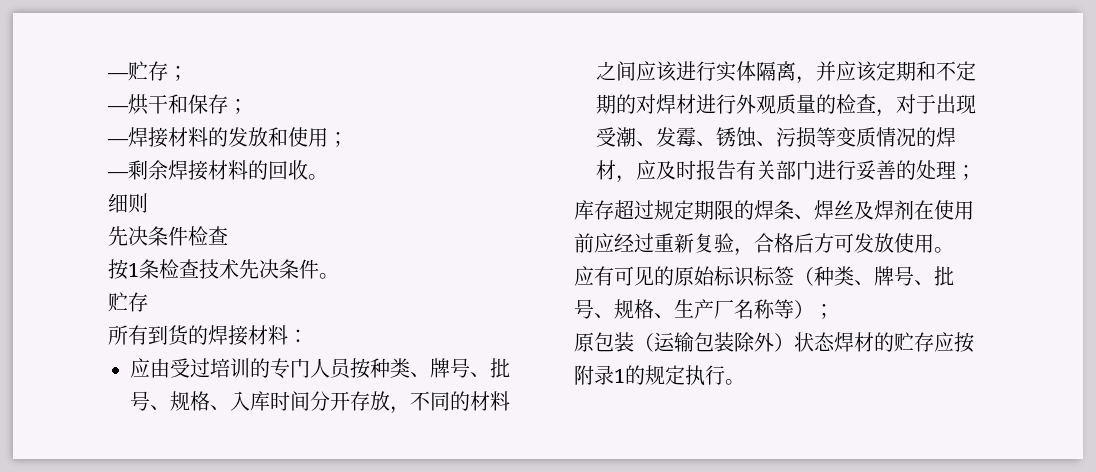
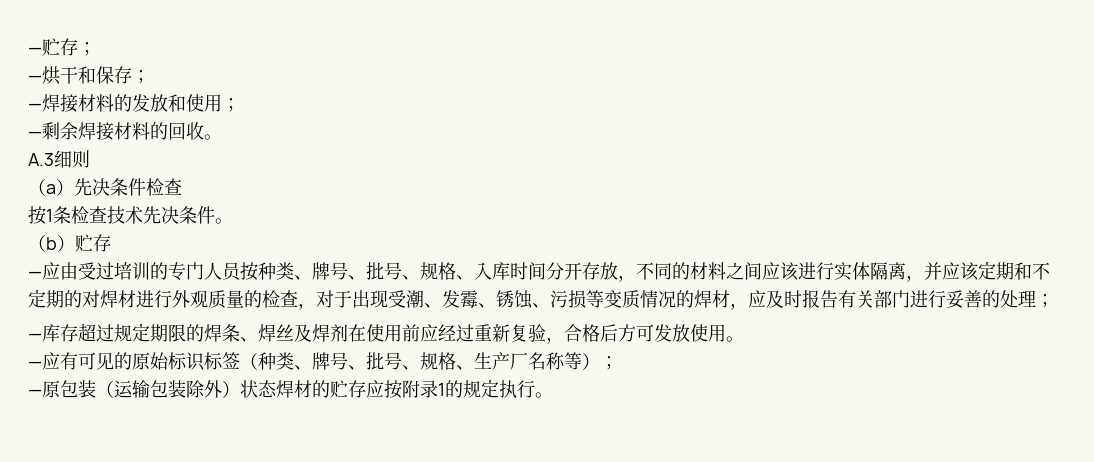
- 细则
+ A.3细则
- 先决条件检查
+ （a）先决条件检查
  按1条检查技术先决条件。
- 贮存
+ （b）贮存
- 所有到货的焊接材料：
- 应由受过培训的专门人员按种类、牌号、批号、规格、入库时间分开存放，不同的材料之间应该进行实体隔离，并应该定期和不定期的对焊材进行外观质量的检查，对于出现受潮、发霉、锈蚀、污损等变质情况的焊材，应及时报告有关部门进行妥善的处理；
+ —应由受过培训的专门人员按种类、牌号、批号、规格、入库时间分开存放，不同的材料之间应该进行实体隔离，并应该定期和不定期的对焊材进行外观质量的检查，对于出现受潮、发霉、锈蚀、污损等变质情况的焊材，应及时报告有关部门进行妥善的处理；
- 库存超过规定期限的焊条、焊丝及焊剂在使用前应经过重新复验，合格后方可发放使用。
+ —库存超过规定期限的焊条、焊丝及焊剂在使用前应经过重新复验，合格后方可发放使用。
- 应有可见的原始标识标签（种类、牌号、批号、规格、生产厂名称等）；
+ —应有可见的原始标识标签（种类、牌号、批号、规格、生产厂名称等）；
- 原包装（运输包装除外）状态焊材的贮存应按附录1的规定执行。
+ —原包装（运输包装除外）状态焊材的贮存应按附录1的规定执行。

